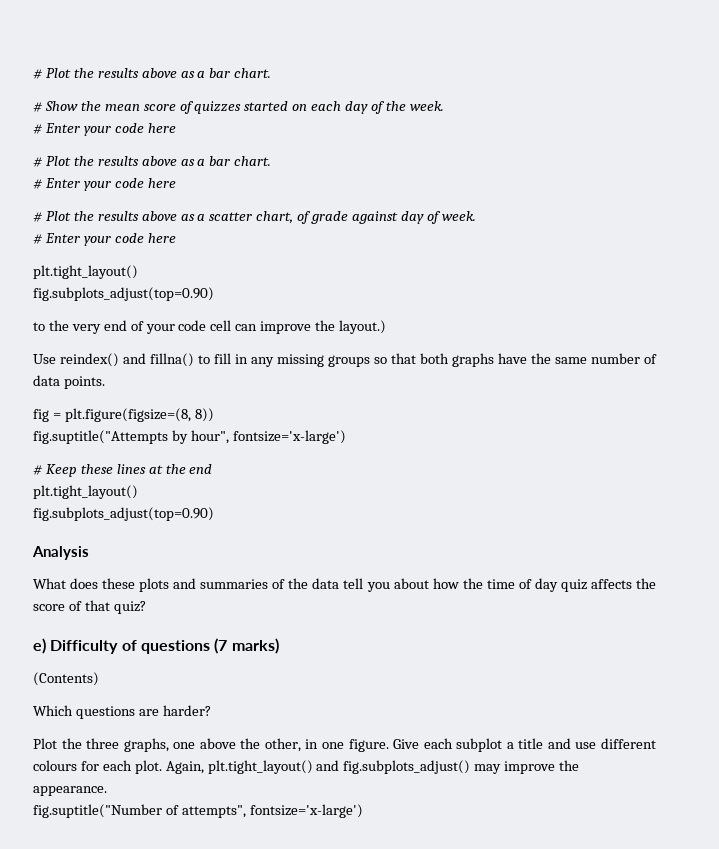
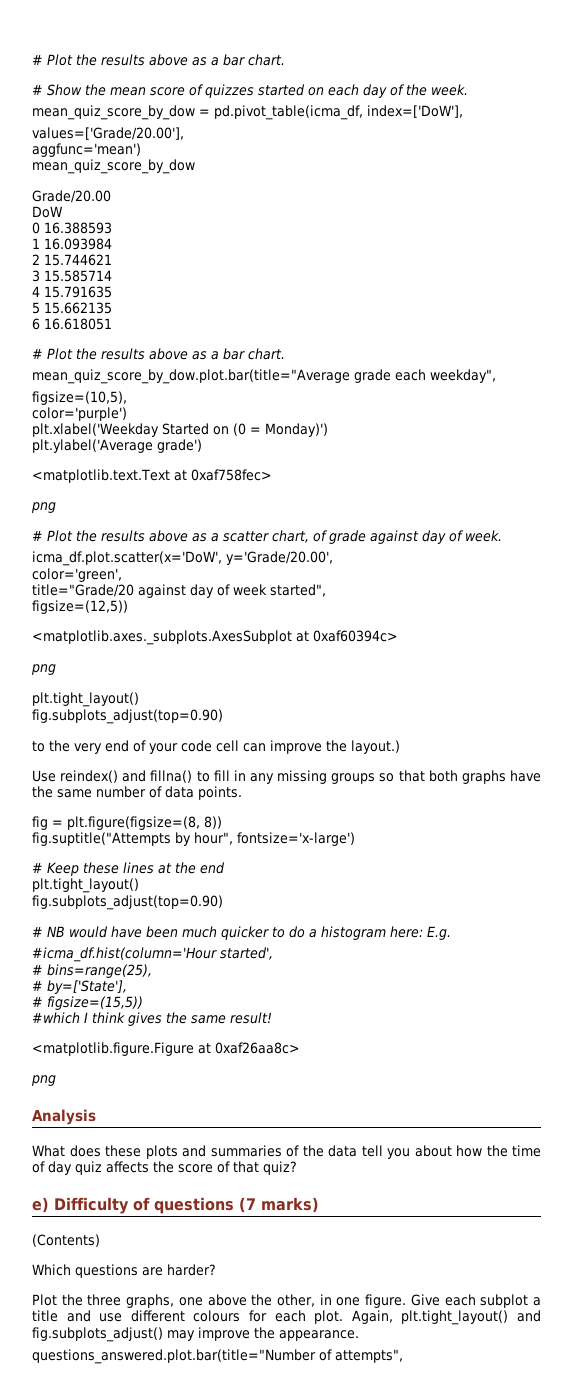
  # Show the mean score of quizzes started on each day of the week.
- # Enter your code here
+ mean_quiz_score_by_dow = pd.pivot_table(icma_df, index=['DoW'],
+ values=['Grade/20.00'],
+ aggfunc='mean')
+ mean_quiz_score_by_dow
+ Grade/20.00
+ DoW
+ 0 16.388593
+ 1 16.093984
+ 2 15.744621
+ 3 15.585714
+ 4 15.791635
+ 5 15.662135
+ 6 16.618051
  # Plot the results above as a bar chart.
- # Enter your code here
+ mean_quiz_score_by_dow.plot.bar(title="Average grade each weekday",
+ figsize=(10,5),
+ color='purple')
+ plt.xlabel('Weekday Started on (0 = Monday)')
+ plt.ylabel('Average grade')
+ <matplotlib.text.Text at 0xaf758fec>
+ png
  # Plot the results above as a scatter chart, of grade against day of week.
- # Enter your code here
+ icma_df.plot.scatter(x='DoW', y='Grade/20.00',
+ color='green',
+ title="Grade/20 against day of week started",
+ figsize=(12,5))
+ <matplotlib.axes._subplots.AxesSubplot at 0xaf60394c>
+ png
+ # NB would have been much quicker to do a histogram here: E.g.
+ #icma_df.hist(column='Hour started',
+ # bins=range(25),
+ # by=['State'],
+ # figsize=(15,5))
+ #which I think gives the same result!
+ <matplotlib.figure.Figure at 0xaf26aa8c>
+ png
- fig.suptitle("Number of attempts", fontsize='x-large')
+ questions_answered.plot.bar(title="Number of attempts",

